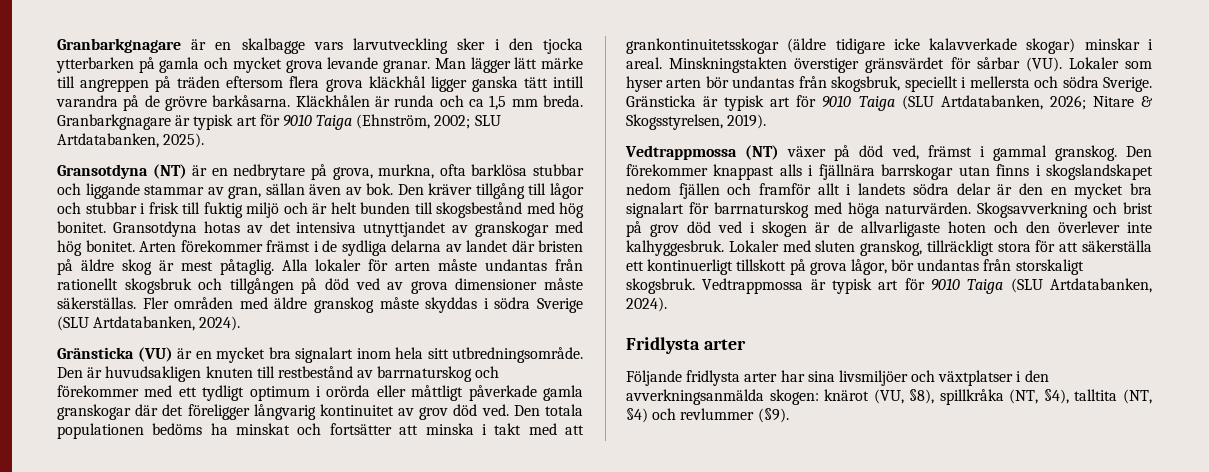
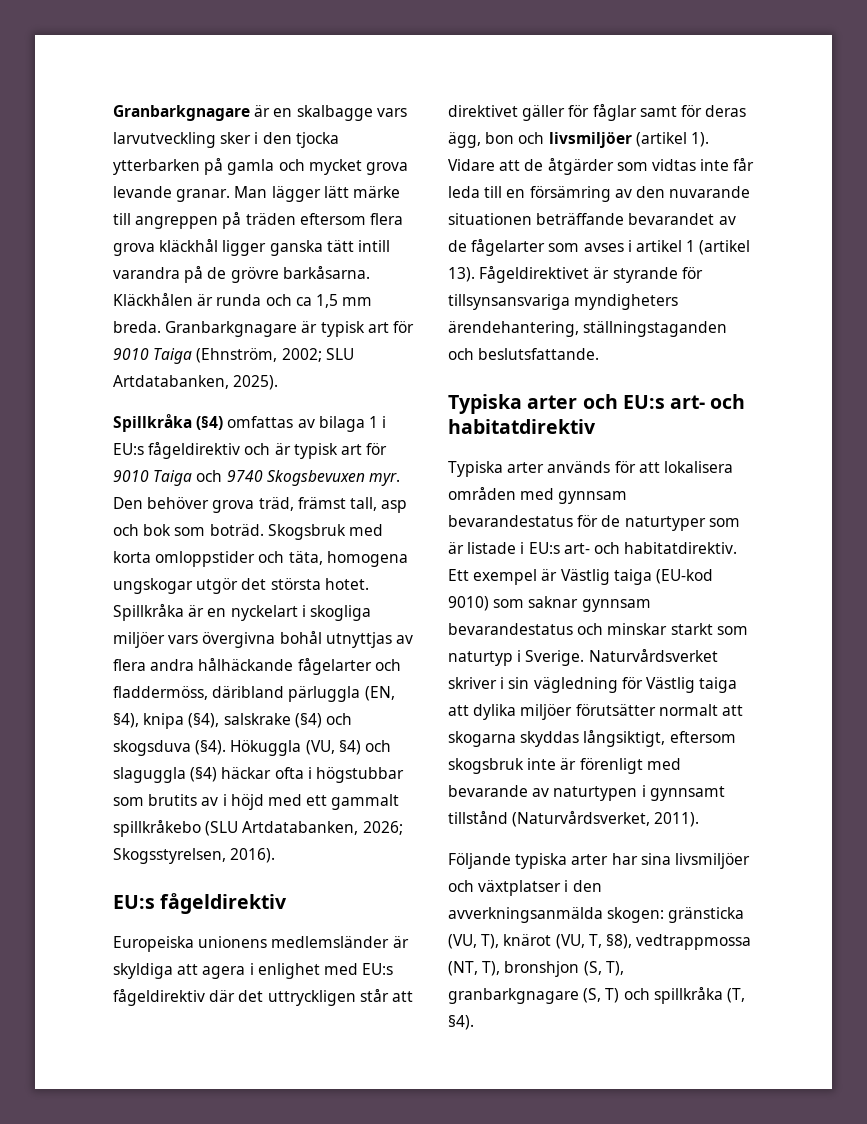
- Gransotdyna (NT) är en nedbrytare på grova, murkna, ofta barklösa stubbar och liggande stammar av gran, sällan även av bok. Den kräver tillgång till lågor och stubbar i frisk till fuktig miljö och är helt bunden till skogsbestånd med hög bonitet. Gransotdyna hotas av det intensiva utnyttjandet av granskogar med hög bonitet. Arten förekommer främst i de sydliga delarna av landet där bristen på äldre skog är mest påtaglig. Alla lokaler för arten måste undantas från rationellt skogsbruk och tillgången på död ved av grova dimensioner måste säkerställas. Fler områden med äldre granskog måste skyddas i södra Sverige (SLU Artdatabanken, 2024).
- Gränsticka (VU) är en mycket bra signalart inom hela sitt utbredningsområde. Den är huvudsakligen knuten till restbestånd av barrnaturskog och förekommer med ett tydligt optimum i orörda eller måttligt påverkade gamla granskogar där det föreligger långvarig kontinuitet av grov död ved. Den totala populationen bedöms ha minskat och fortsätter att minska i takt med att grankontinuitetsskogar (äldre tidigare icke kalavverkade skogar) minskar i areal. Minskningstakten överstiger gränsvärdet för sårbar (VU). Lokaler som hyser arten bör undantas från skogsbruk, speciellt i mellersta och södra Sverige. Gränsticka är typisk art för 9010 Taiga (SLU Artdatabanken, 2026; Nitare & Skogsstyrelsen, 2019).
- Vedtrappmossa (NT) växer på död ved, främst i gammal granskog. Den förekommer knappast alls i fjällnära barrskogar utan finns i skogslandskapet nedom fjällen och framför allt i landets södra delar är den en mycket bra signalart för barrnaturskog med höga naturvärden. Skogsavverkning och brist på grov död ved i skogen är de allvarligaste hoten och den överlever inte kalhyggesbruk. Lokaler med sluten granskog, tillräckligt stora för att säkerställa ett kontinuerligt tillskott på grova lågor, bör undantas från storskaligt skogsbruk. Vedtrappmossa är typisk art för 9010 Taiga (SLU Artdatabanken, 2024).
- Fridlysta arter
+ Spillkråka (§4) omfattas av bilaga 1 i EU:s fågeldirektiv och är typisk art för 9010 Taiga och 9740 Skogsbevuxen myr. Den behöver grova träd, främst tall, asp och bok som boträd. Skogsbruk med korta omloppstider och täta, homogena ungskogar utgör det största hotet. Spillkråka är en nyckelart i skogliga miljöer vars övergivna bohål utnyttjas av flera andra hålhäckande fågelarter och fladdermöss, däribland pärluggla (EN, §4), knipa (§4), salskrake (§4) och skogsduva (§4). Hökuggla (VU, §4) och slaguggla (§4) häckar ofta i högstubbar som brutits av i höjd med ett gammalt spillkråkebo (SLU Artdatabanken, 2026; Skogsstyrelsen, 2016).
+ EU:s fågeldirektiv
+ Europeiska unionens medlemsländer är skyldiga att agera i enlighet med EU:s fågeldirektiv där det uttryckligen står att direktivet gäller för fåglar samt för deras ägg, bon och livsmiljöer (artikel 1). Vidare att de åtgärder som vidtas inte får leda till en försämring av den nuvarande situationen beträffande bevarandet av de fågelarter som avses i artikel 1 (artikel 13). Fågeldirektivet är styrande för tillsynsansvariga myndigheters ärendehantering, ställningstaganden och beslutsfattande.
+ Typiska arter och EU:s art- och habitatdirektiv
+ Typiska arter används för att lokalisera områden med gynnsam bevarandestatus för de naturtyper som är listade i EU:s art- och habitatdirektiv. Ett exempel är Västlig taiga (EU-kod 9010) som saknar gynnsam bevarandestatus och minskar starkt som naturtyp i Sverige. Naturvårdsverket skriver i sin vägledning för Västlig taiga att dylika miljöer förutsätter normalt att skogarna skyddas långsiktigt, eftersom skogsbruk inte är förenligt med bevarande av naturtypen i gynnsamt tillstånd (Naturvårdsverket, 2011).
- Följande fridlysta arter har sina livsmiljöer och växtplatser i den avverkningsanmälda skogen: knärot (VU, §8), spillkråka (NT, §4), talltita (NT, §4) och revlummer (§9).
+ Följande typiska arter har sina livsmiljöer och växtplatser i den avverkningsanmälda skogen: gränsticka (VU, T), knärot (VU, T, §8), vedtrappmossa (NT, T), bronshjon (S, T), granbarkgnagare (S, T) och spillkråka (T, §4).

